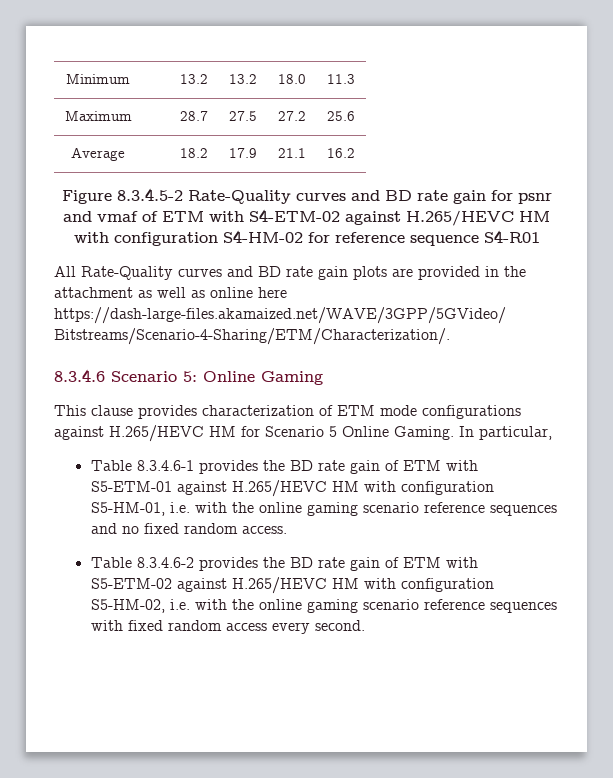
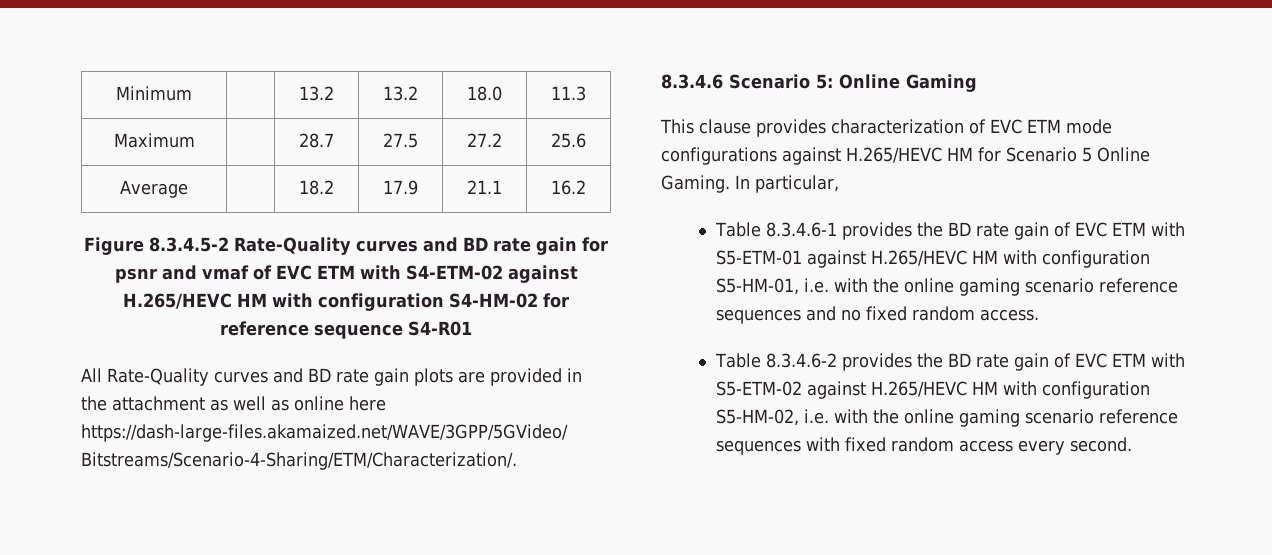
- Figure 8.3.4.5-2 Rate-Quality curves and BD rate gain for psnr and vmaf of ETM with S4-ETM-02 against H.265/HEVC HM with configuration S4-HM-02 for reference sequence S4-R01
+ Figure 8.3.4.5-2 Rate-Quality curves and BD rate gain for psnr and vmaf of EVC ETM with S4-ETM-02 against H.265/HEVC HM with configuration S4-HM-02 for reference sequence S4-R01
- This clause provides characterization of ETM mode configurations against H.265/HEVC HM for Scenario 5 Online Gaming.
+ This clause provides characterization of EVC ETM mode configurations against H.265/HEVC HM for Scenario 5 Online Gaming.
- Table 8.3.4.6-1 provides the BD rate gain of ETM with S5-ETM-01 against H.265/HEVC HM with configuration S5-HM-01, i.e. with the online gaming scenario reference sequences and no fixed random access.
+ Table 8.3.4.6-1 provides the BD rate gain of EVC ETM with S5-ETM-01 against H.265/HEVC HM with configuration S5-HM-01, i.e. with the online gaming scenario reference sequences and no fixed random access.
- Table 8.3.4.6-2 provides the BD rate gain of ETM with S5-ETM-02 against H.265/HEVC HM with configuration S5-HM-02, i.e. with the online gaming scenario reference sequences with fixed random access every second.
+ Table 8.3.4.6-2 provides the BD rate gain of EVC ETM with S5-ETM-02 against H.265/HEVC HM with configuration S5-HM-02, i.e. with the online gaming scenario reference sequences with fixed random access every second.

